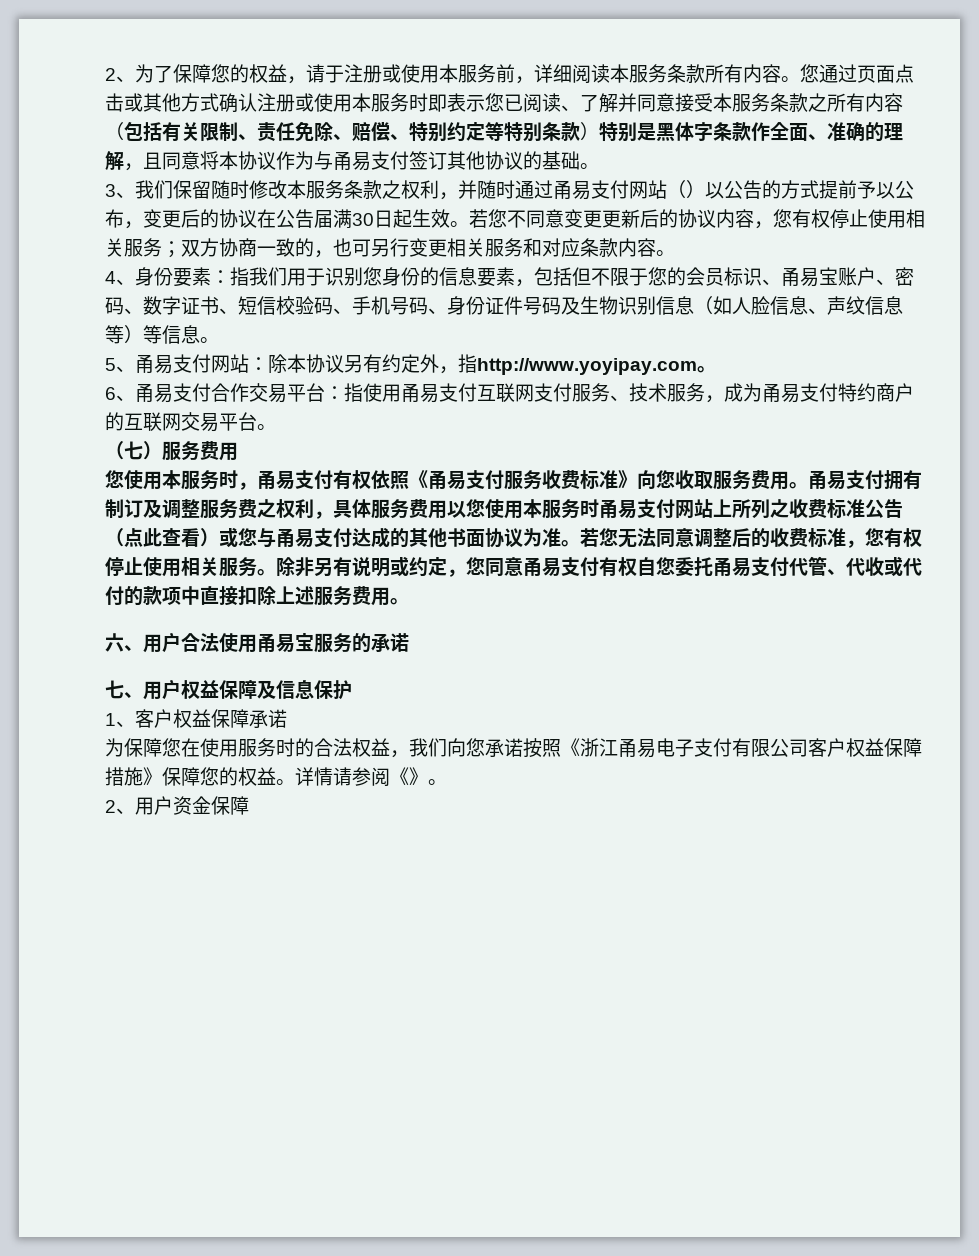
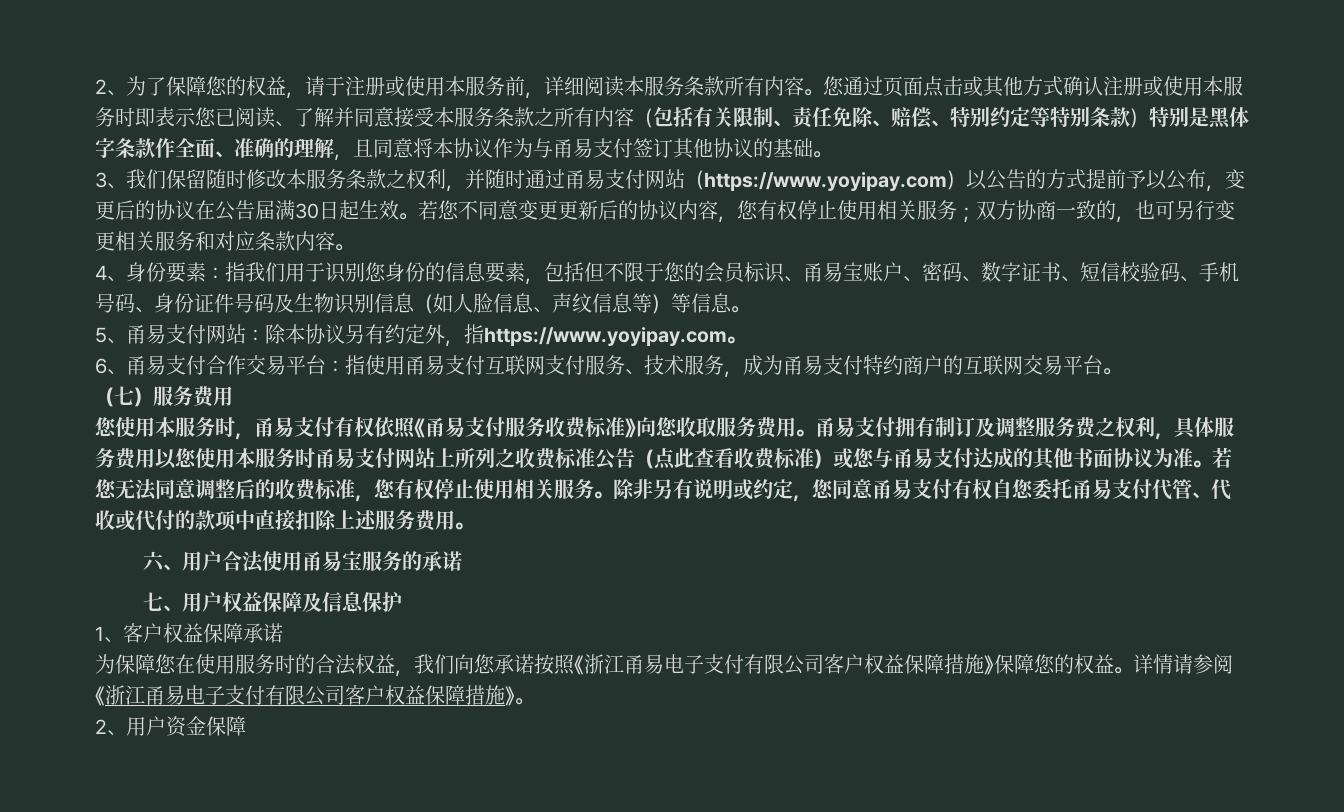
- 3、我们保留随时修改本服务条款之权利，并随时通过甬易支付网站（）以公告的方式提前予以公布，变更后的协议在公告届满30日起生效。
+ 3、我们保留随时修改本服务条款之权利，并随时通过甬易支付网站（https://www.yoyipay.com）以公告的方式提前予以公布，变更后的协议在公告届满30日起生效。
- 5、甬易支付网站：除本协议另有约定外，指http://www.yoyipay.com。
+ 5、甬易支付网站：除本协议另有约定外，指https://www.yoyipay.com。
- 甬易支付拥有制订及调整服务费之权利，具体服务费用以您使用本服务时甬易支付网站上所列之收费标准公告（点此查看）或您与甬易支付达成的其他书面协议为准。
+ 甬易支付拥有制订及调整服务费之权利，具体服务费用以您使用本服务时甬易支付网站上所列之收费标准公告（点此查看收费标准）或您与甬易支付达成的其他书面协议为准。
- 详情请参阅《》。
+ 详情请参阅《浙江甬易电子支付有限公司客户权益保障措施》。

